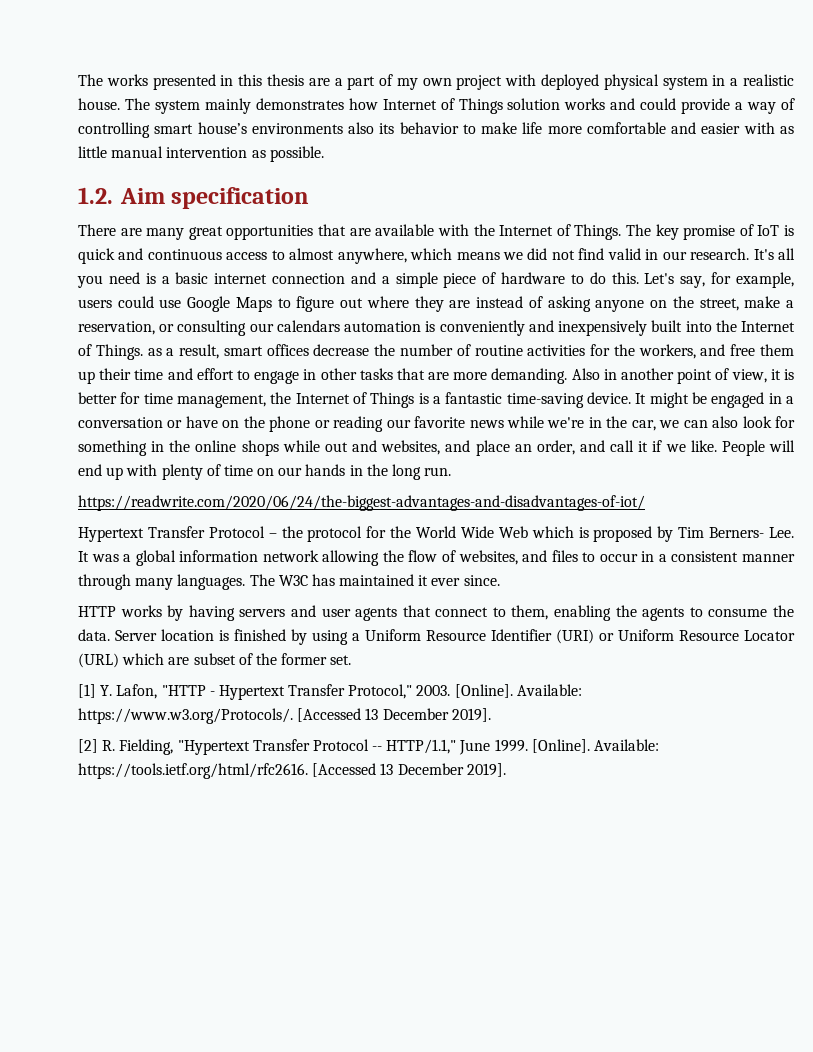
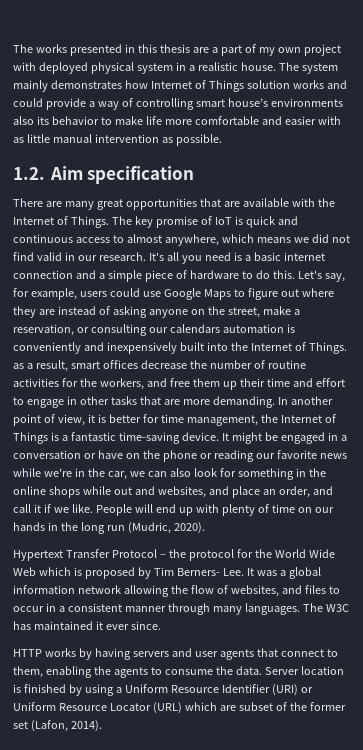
- Also in another point of view, it is better for time management, the Internet of Things is a fantastic time-saving device.
+ In another point of view, it is better for time management, the Internet of Things is a fantastic time-saving device.
- People will end up with plenty of time on our hands in the long run.
- https://readwrite.com/2020/06/24/the-biggest-advantages-and-disadvantages-of-iot/
+ People will end up with plenty of time on our hands in the long run (Mudric, 2020).
- Server location is finished by using a Uniform Resource Identifier (URI) or Uniform Resource Locator (URL) which are subset of the former set.
- [1] Y. Lafon, "HTTP - Hypertext Transfer Protocol," 2003. [Online]. Available: https://www.w3.org/Protocols/. [Accessed 13 December 2019].
- [2] R. Fielding, "Hypertext Transfer Protocol -- HTTP/1.1," June 1999. [Online]. Available: https://tools.ietf.org/html/rfc2616. [Accessed 13 December 2019].
+ Server location is finished by using a Uniform Resource Identifier (URI) or Uniform Resource Locator (URL) which are subset of the former set (Lafon, 2014).

